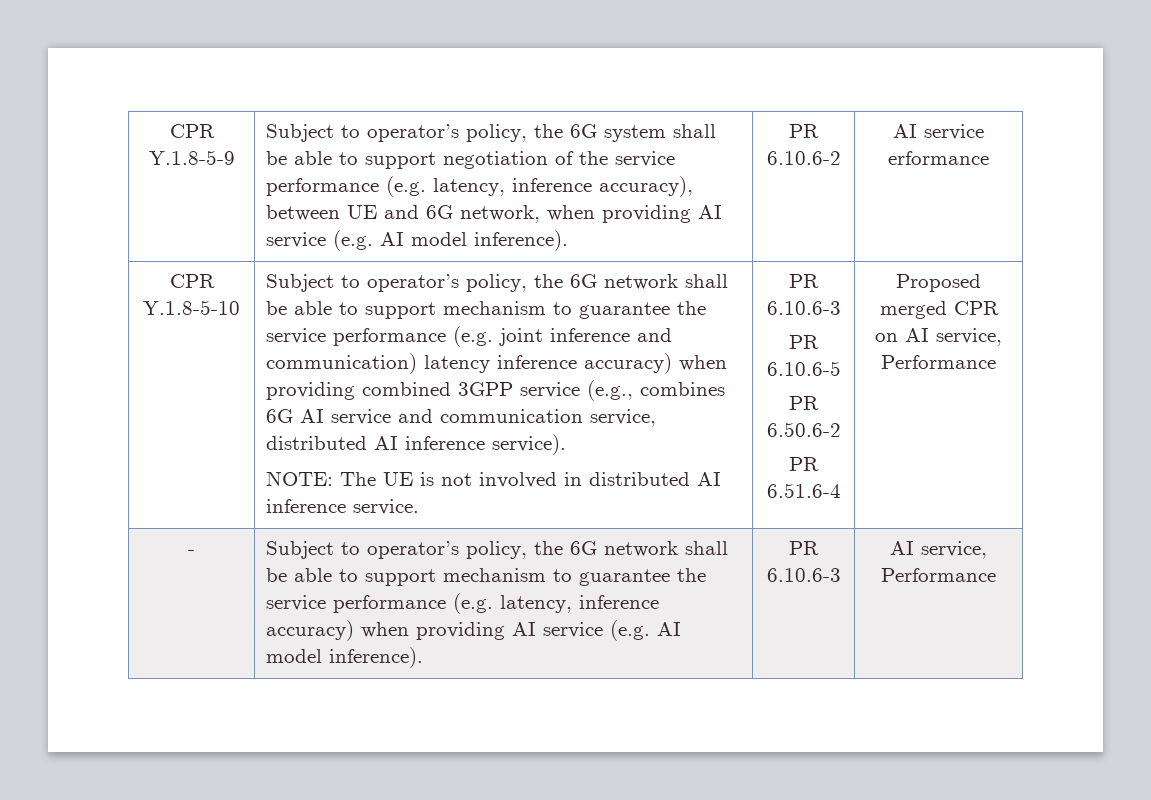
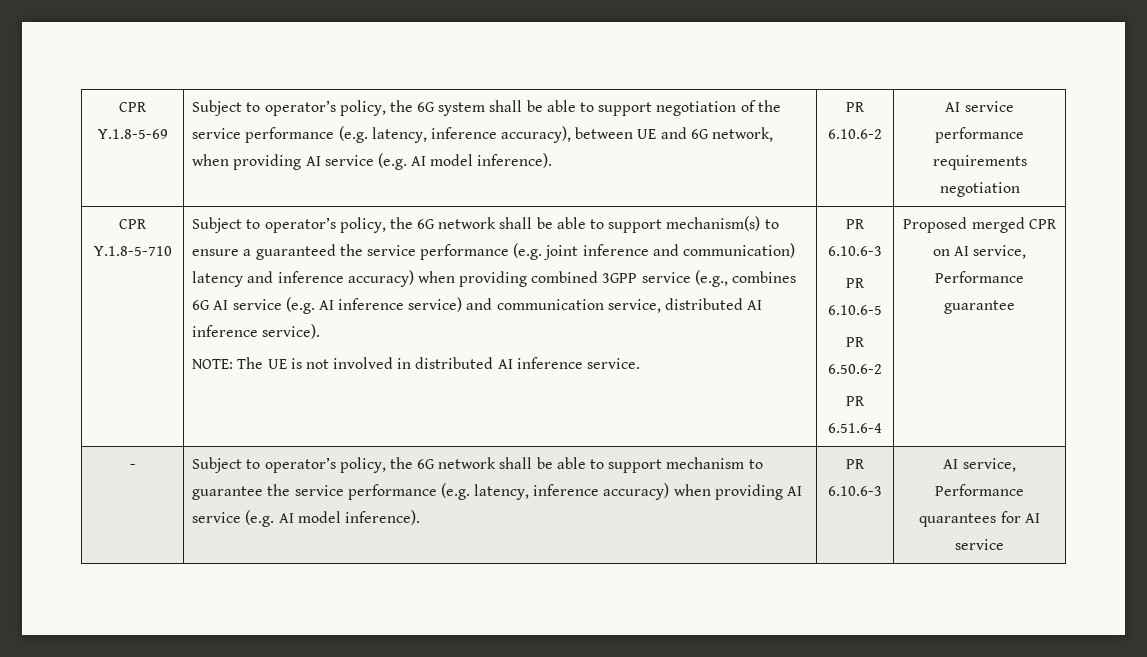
- CPR Y.1.8-5-9
+ CPR Y.1.8-5-69
- AI service erformance
- CPR Y.1.8-5-10
+ AI service performance requirements negotiation
+ CPR Y.1.8-5-710
- Subject to operator’s policy, the 6G network shall be able to support mechanism to guarantee the service performance (e.g. joint inference and communication) latency inference accuracy) when providing combined 3GPP service (e.g., combines 6G AI service and communication service, distributed AI inference service).
+ Subject to operator’s policy, the 6G network shall be able to support mechanism(s) to ensure a guaranteed the service performance (e.g. joint inference and communication) latency and inference accuracy) when providing combined 3GPP service (e.g., combines 6G AI service (e.g. AI inference service) and communication service, distributed AI inference service).
- Proposed merged CPR on AI service, Performance
+ Proposed merged CPR on AI service, Performance guarantee
- - | Subject to operator’s policy, the 6G network shall be able to support mechanism to guarantee the service performance (e.g. latency, inference accuracy) when providing AI service (e.g. AI model inference). | PR 6.10.6-3 | AI service, Performance
+ - | Subject to operator’s policy, the 6G network shall be able to support mechanism to guarantee the service performance (e.g. latency, inference accuracy) when providing AI service (e.g. AI model inference). | PR 6.10.6-3 | AI service, Performance quarantees for AI service

